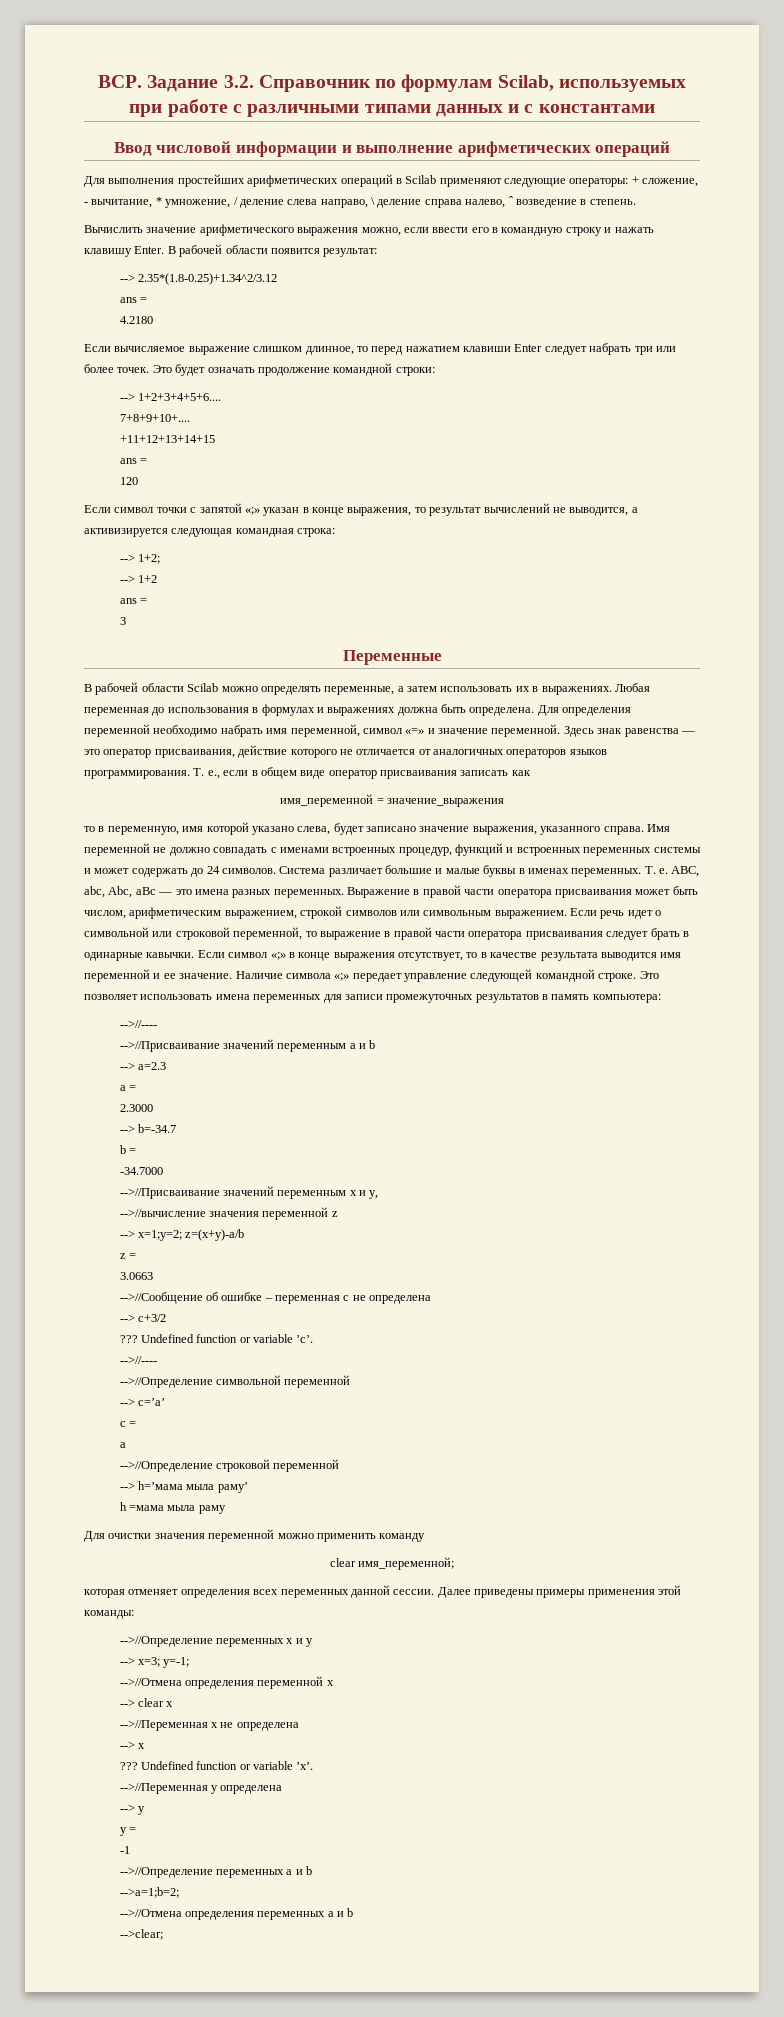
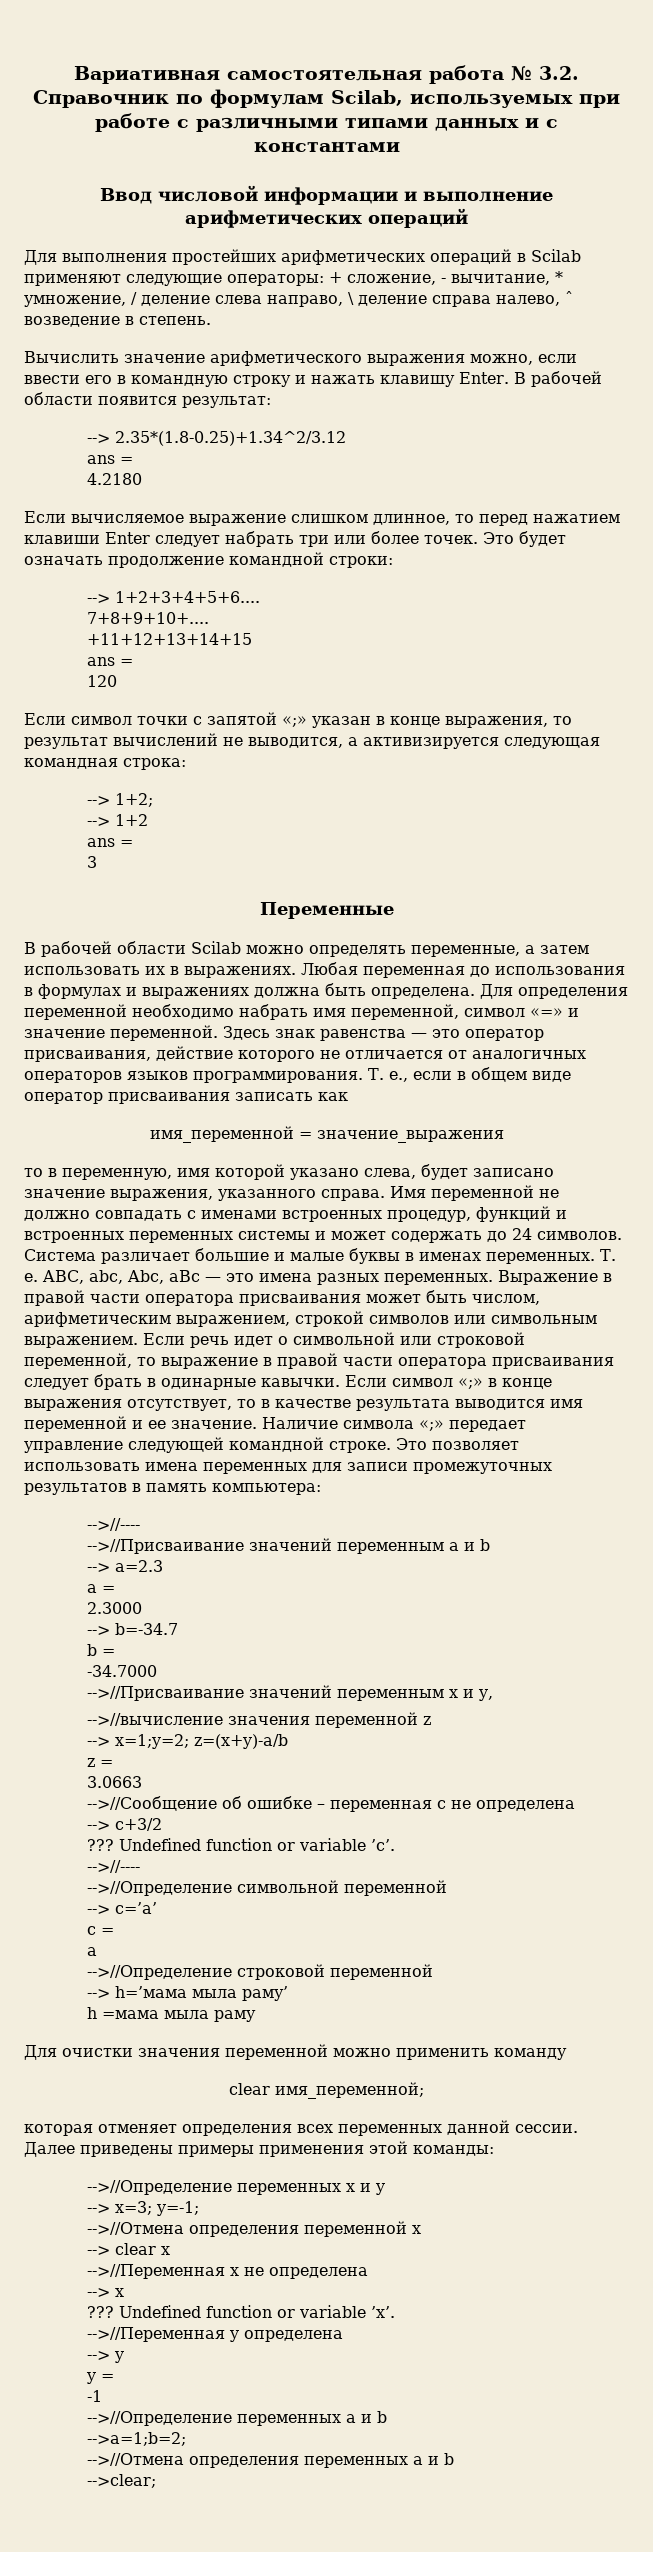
- ВСР. Задание 3.2. Справочник по формулам Scilab, используемых при работе с различными типами данных и с константами
+ Вариативная самостоятельная работа № 3.2. Справочник по формулам Scilab, используемых при работе с различными типами данных и с константами

